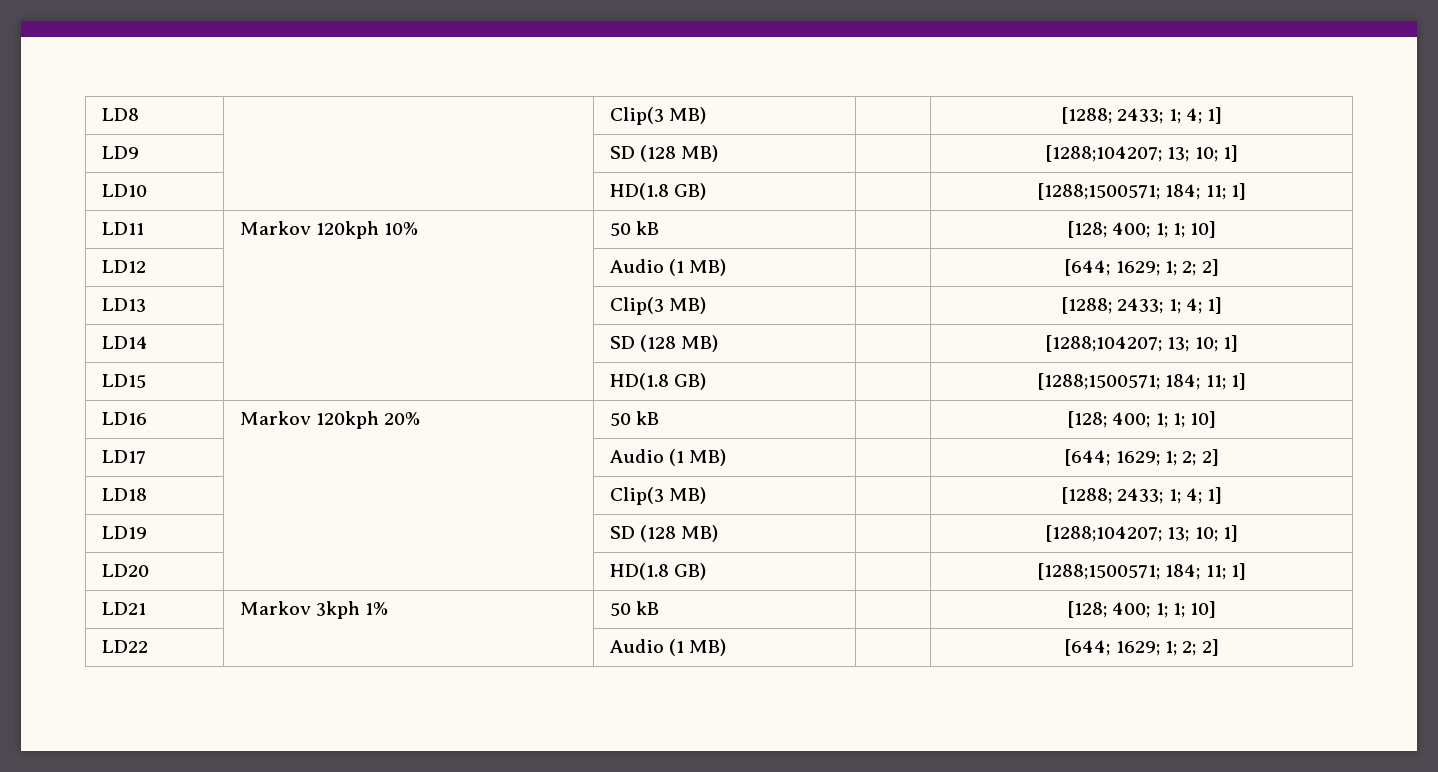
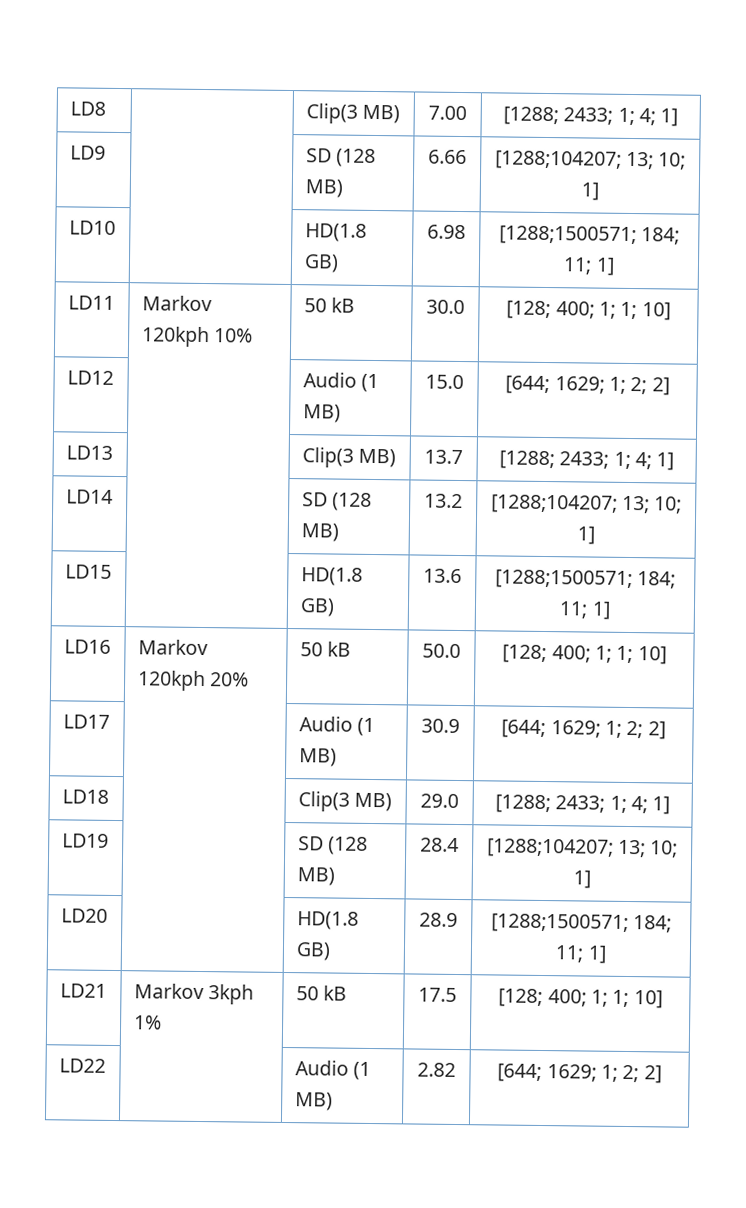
- LD8 | | Clip(3 MB) | | [1288; 2433; 1; 4; 1]
+ LD8 | | Clip(3 MB) | 7.00 | [1288; 2433; 1; 4; 1]
- LD9 | | SD (128 MB) | | [1288;104207; 13; 10; 1]
+ LD9 | | SD (128 MB) | 6.66 | [1288;104207; 13; 10; 1]
- LD10 | | HD(1.8 GB) | | [1288;1500571; 184; 11; 1]
+ LD10 | | HD(1.8 GB) | 6.98 | [1288;1500571; 184; 11; 1]
- LD11 | Markov 120kph 10% | 50 kB | | [128; 400; 1; 1; 10]
+ LD11 | Markov 120kph 10% | 50 kB | 30.0 | [128; 400; 1; 1; 10]
- LD12 | | Audio (1 MB) | | [644; 1629; 1; 2; 2]
+ LD12 | | Audio (1 MB) | 15.0 | [644; 1629; 1; 2; 2]
- LD13 | | Clip(3 MB) | | [1288; 2433; 1; 4; 1]
+ LD13 | | Clip(3 MB) | 13.7 | [1288; 2433; 1; 4; 1]
- LD14 | | SD (128 MB) | | [1288;104207; 13; 10; 1]
+ LD14 | | SD (128 MB) | 13.2 | [1288;104207; 13; 10; 1]
- LD15 | | HD(1.8 GB) | | [1288;1500571; 184; 11; 1]
+ LD15 | | HD(1.8 GB) | 13.6 | [1288;1500571; 184; 11; 1]
- LD16 | Markov 120kph 20% | 50 kB | | [128; 400; 1; 1; 10]
+ LD16 | Markov 120kph 20% | 50 kB | 50.0 | [128; 400; 1; 1; 10]
- LD17 | | Audio (1 MB) | | [644; 1629; 1; 2; 2]
+ LD17 | | Audio (1 MB) | 30.9 | [644; 1629; 1; 2; 2]
- LD18 | | Clip(3 MB) | | [1288; 2433; 1; 4; 1]
+ LD18 | | Clip(3 MB) | 29.0 | [1288; 2433; 1; 4; 1]
- LD19 | | SD (128 MB) | | [1288;104207; 13; 10; 1]
+ LD19 | | SD (128 MB) | 28.4 | [1288;104207; 13; 10; 1]
- LD20 | | HD(1.8 GB) | | [1288;1500571; 184; 11; 1]
+ LD20 | | HD(1.8 GB) | 28.9 | [1288;1500571; 184; 11; 1]
- LD21 | Markov 3kph 1% | 50 kB | | [128; 400; 1; 1; 10]
+ LD21 | Markov 3kph 1% | 50 kB | 17.5 | [128; 400; 1; 1; 10]
- LD22 | | Audio (1 MB) | | [644; 1629; 1; 2; 2]
+ LD22 | | Audio (1 MB) | 2.82 | [644; 1629; 1; 2; 2]

